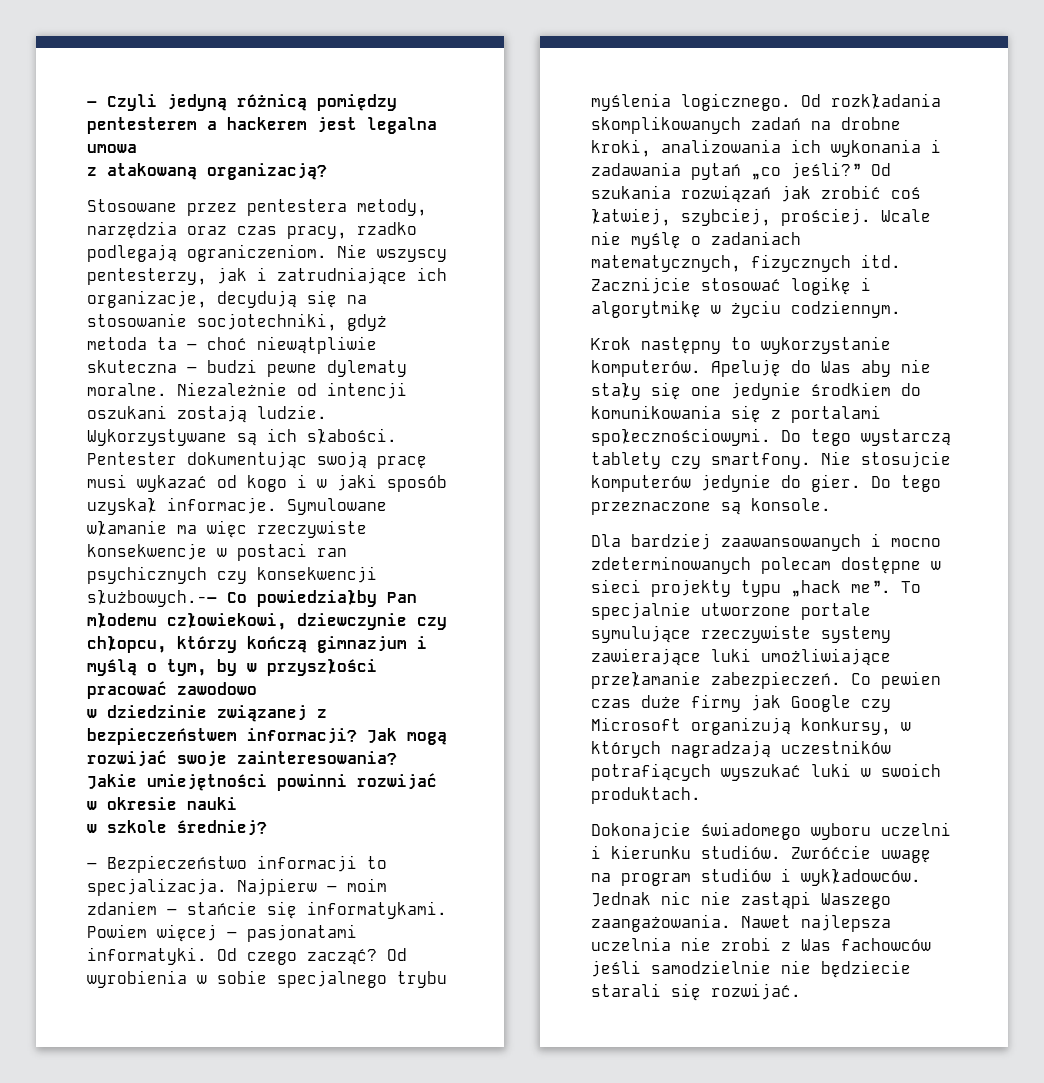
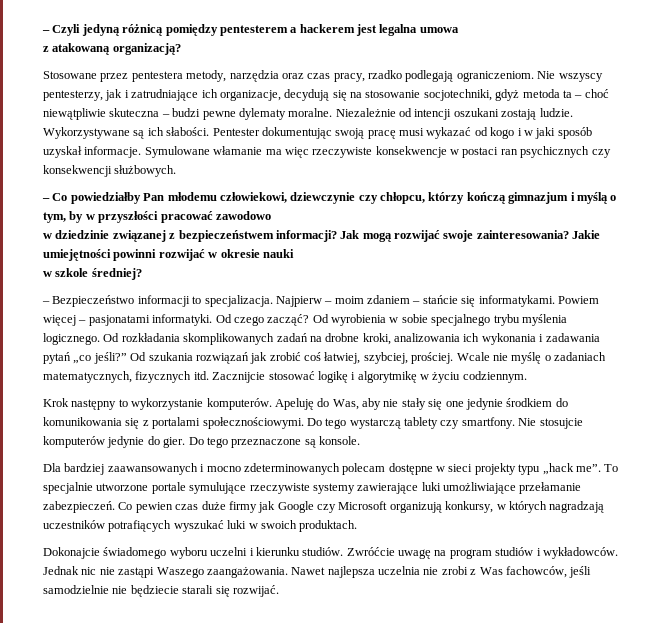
- Symulowane włamanie ma więc rzeczywiste konsekwencje w postaci ran psychicznych czy konsekwencji służbowych.-– Co powiedziałby Pan młodemu człowiekowi, dziewczynie czy chłopcu, którzy kończą gimnazjum i myślą o tym, by w przyszłości pracować zawodowo
+ Symulowane włamanie ma więc rzeczywiste konsekwencje w postaci ran psychicznych czy konsekwencji służbowych.
+ – Co powiedziałby Pan młodemu człowiekowi, dziewczynie czy chłopcu, którzy kończą gimnazjum i myślą o tym, by w przyszłości pracować zawodowo
- Apeluję do Was aby nie stały się one jedynie środkiem do komunikowania się z portalami społecznościowymi.
+ Apeluję do Was, aby nie stały się one jedynie środkiem do komunikowania się z portalami społecznościowymi.
- Nawet najlepsza uczelnia nie zrobi z Was fachowców jeśli samodzielnie nie będziecie starali się rozwijać.
+ Nawet najlepsza uczelnia nie zrobi z Was fachowców, jeśli samodzielnie nie będziecie starali się rozwijać.

